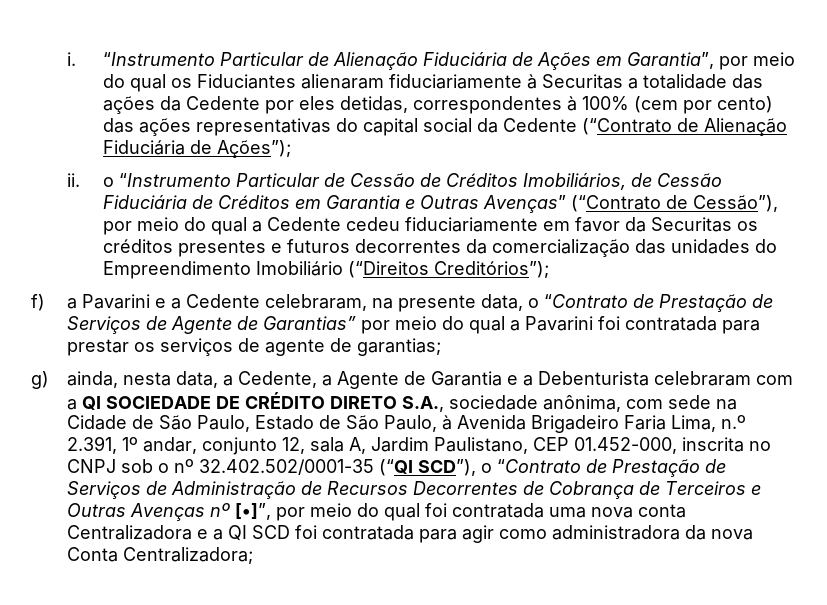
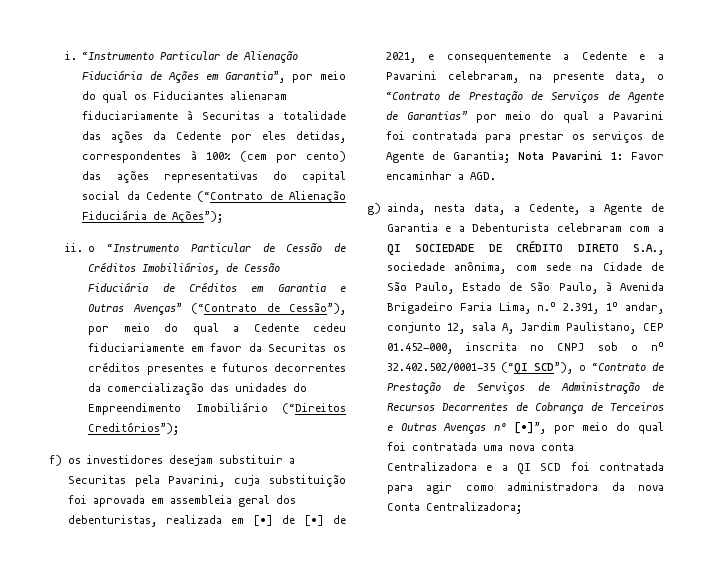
- f) a Pavarini e a Cedente celebraram, na presente data, o “Contrato de Prestação de Serviços de Agente de Garantias” por meio do qual a Pavarini foi contratada para prestar os serviços de agente de garantias;
+ f) os investidores desejam substituir a Securitas pela Pavarini, cuja substituição foi aprovada em assembleia geral dos debenturistas, realizada em [•] de [•] de 2021, e consequentemente a Cedente e a Pavarini celebraram, na presente data, o “Contrato de Prestação de Serviços de Agente de Garantias” por meio do qual a Pavarini foi contratada para prestar os serviços de Agente de Garantia; Nota Pavarini 1: Favor encaminhar a AGD.

